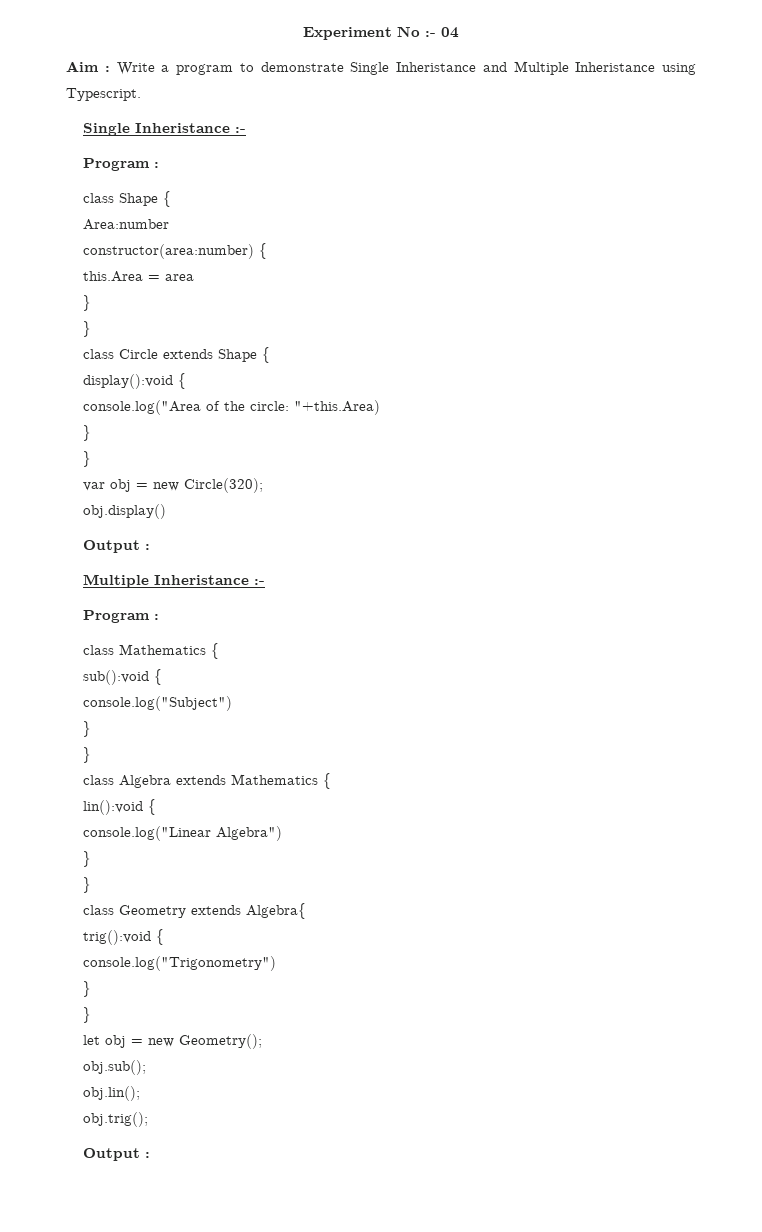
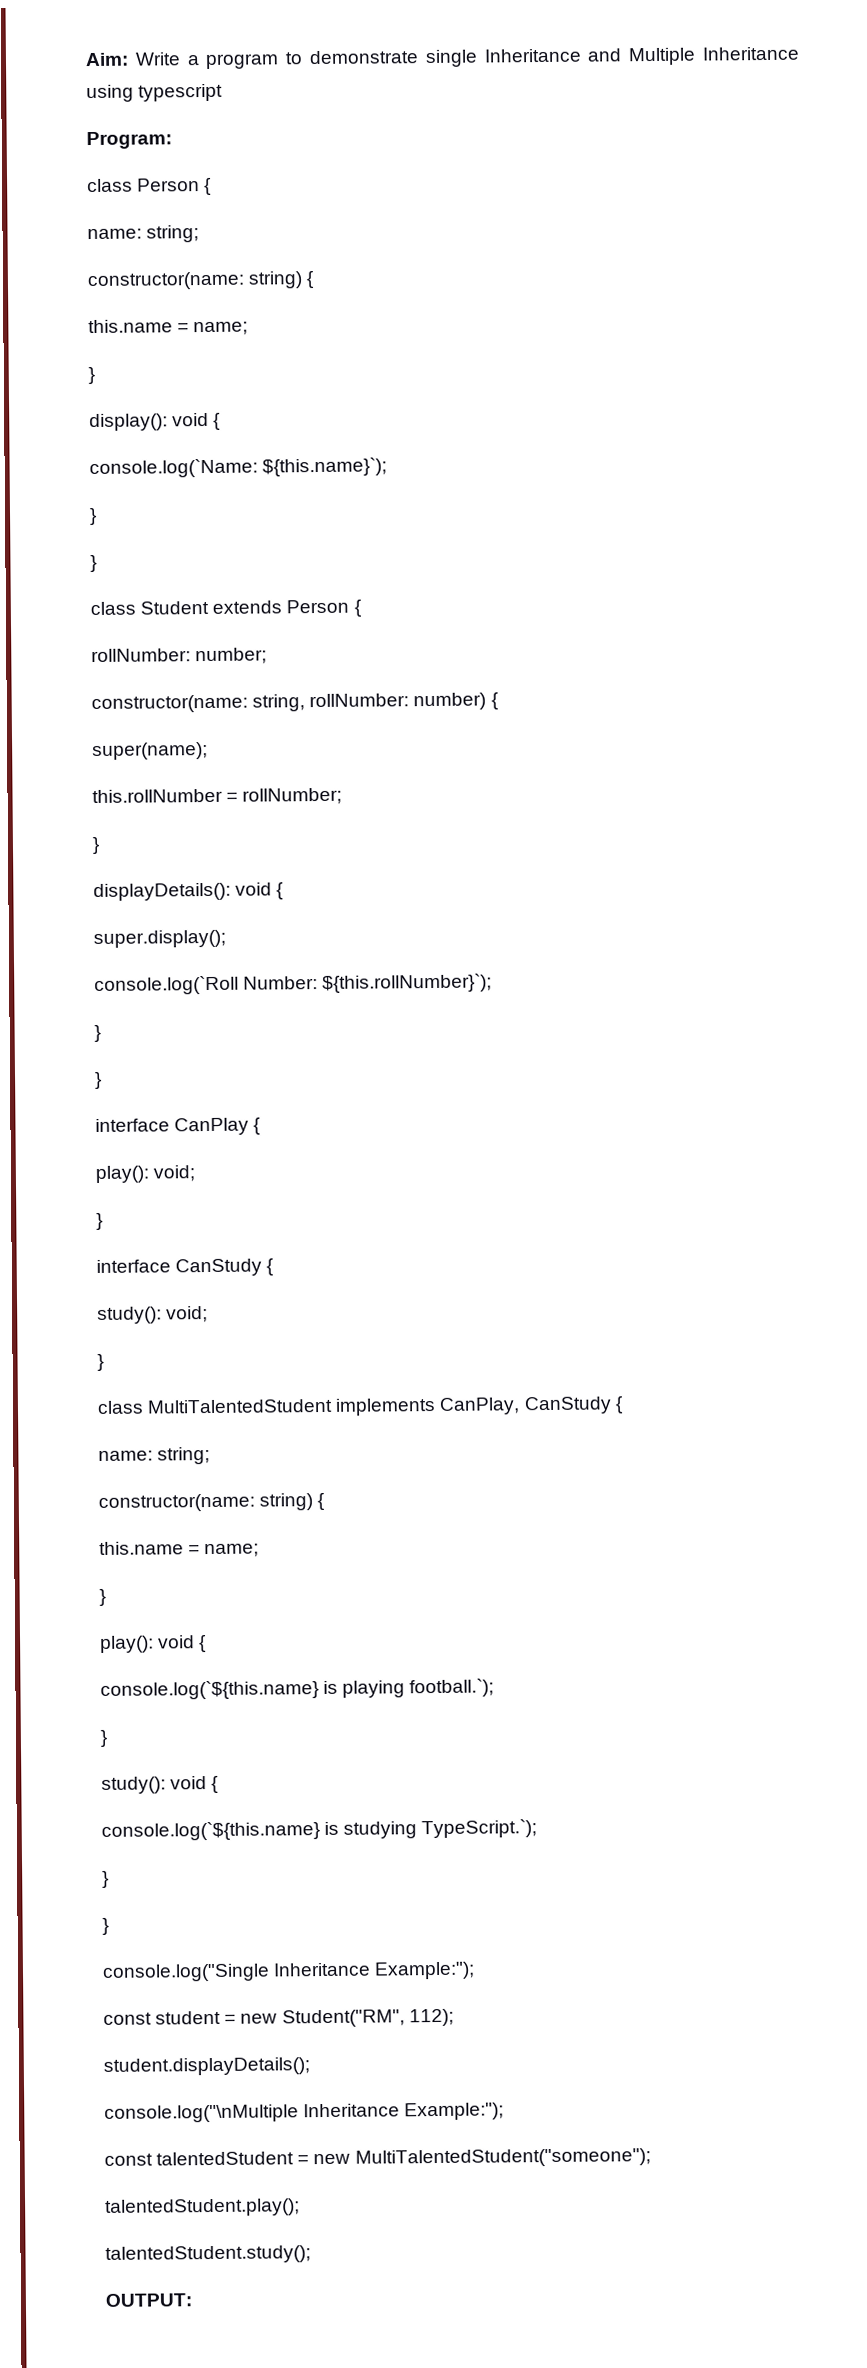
- Experiment No :- 04
- Aim : Write a program to demonstrate Single Inheristance and Multiple Inheristance using Typescript.
- Single Inheristance :-
- Program :
- class Shape {
- Area:number
- constructor(area:number) {
- this.Area = area
+ Aim: Write a program to demonstrate single Inheritance and Multiple Inheritance using typescript
+ Program:
+ class Person {
+ name: string;
+ constructor(name: string) {
+ this.name = name;
+ }
+ display(): void {
+ console.log(`Name: ${this.name}`);
  }
  }
- class Circle extends Shape {
- display():void {
- console.log("Area of the circle: "+this.Area)
+ class Student extends Person {
+ rollNumber: number;
+ constructor(name: string, rollNumber: number) {
+ super(name);
+ this.rollNumber = rollNumber;
+ }
+ displayDetails(): void {
+ super.display();
+ console.log(`Roll Number: ${this.rollNumber}`);
  }
  }
- var obj = new Circle(320);
- obj.display()
- Output :
- Multiple Inheristance :-
- Program :
- class Mathematics {
- sub():void {
- console.log("Subject")
+ interface CanPlay {
+ play(): void;
+ }
+ interface CanStudy {
+ study(): void;
+ }
+ class MultiTalentedStudent implements CanPlay, CanStudy {
+ name: string;
+ constructor(name: string) {
+ this.name = name;
+ }
+ play(): void {
+ console.log(`${this.name} is playing football.`);
+ }
+ study(): void {
+ console.log(`${this.name} is studying TypeScript.`);
  }
  }
- class Algebra extends Mathematics {
- lin():void {
- console.log("Linear Algebra")
- }
- }
- class Geometry extends Algebra{
- trig():void {
- console.log("Trigonometry")
- }
- }
- let obj = new Geometry();
- obj.sub();
- obj.lin();
- obj.trig();
- Output :
+ console.log("Single Inheritance Example:");
+ const student = new Student("RM", 112);
+ student.displayDetails();
+ console.log("\nMultiple Inheritance Example:");
+ const talentedStudent = new MultiTalentedStudent("someone");
+ talentedStudent.play();
+ talentedStudent.study();
+ OUTPUT:

